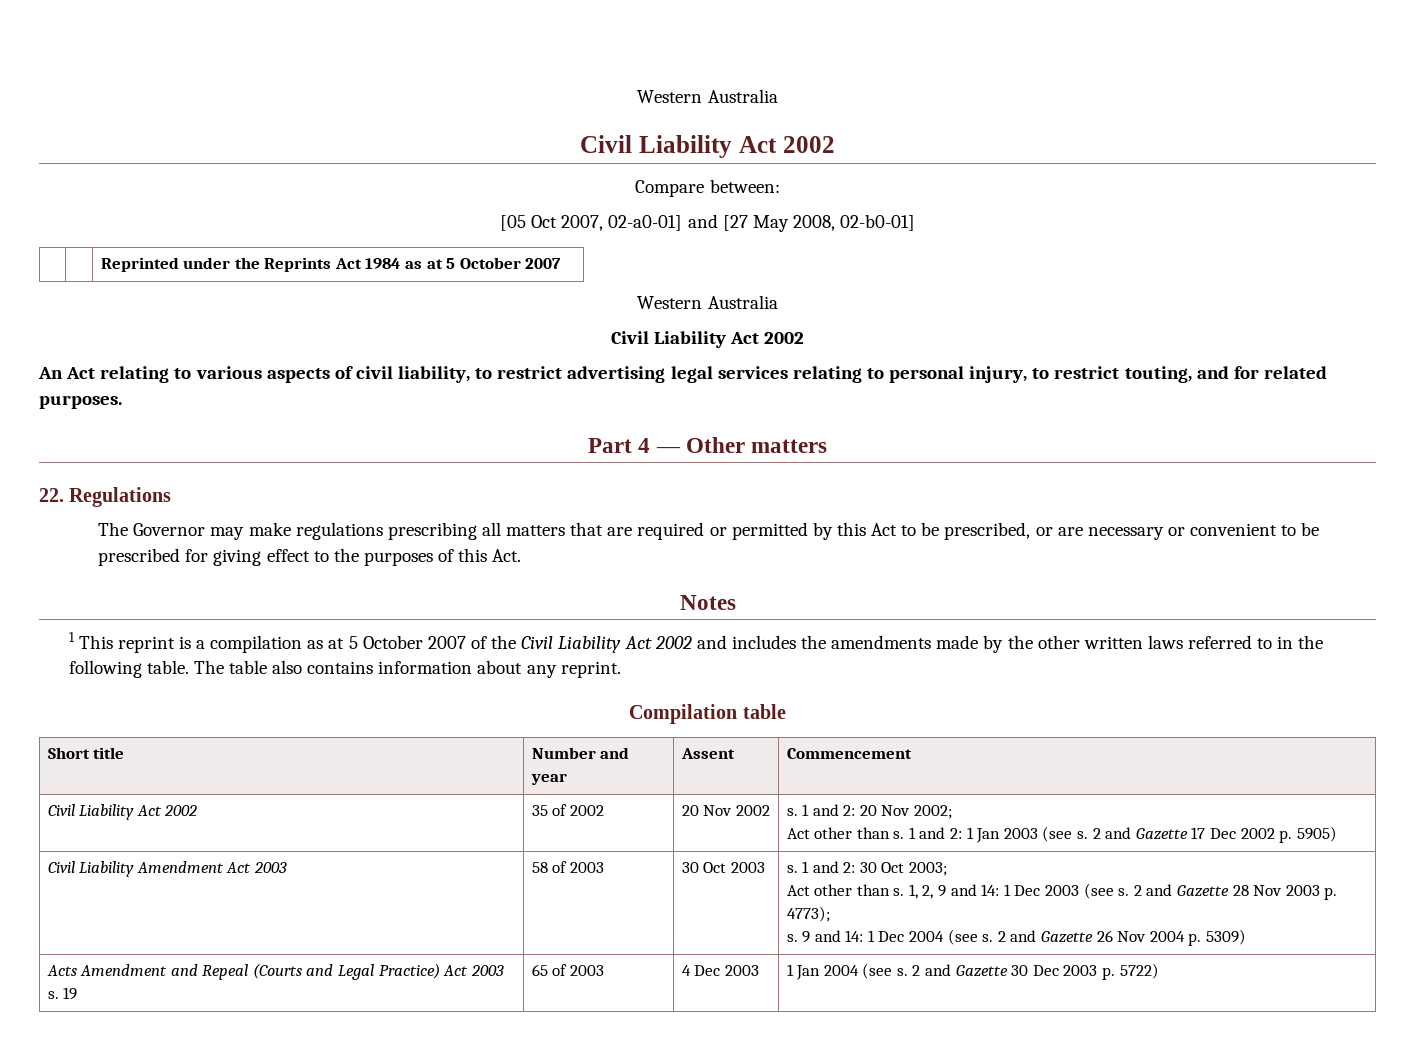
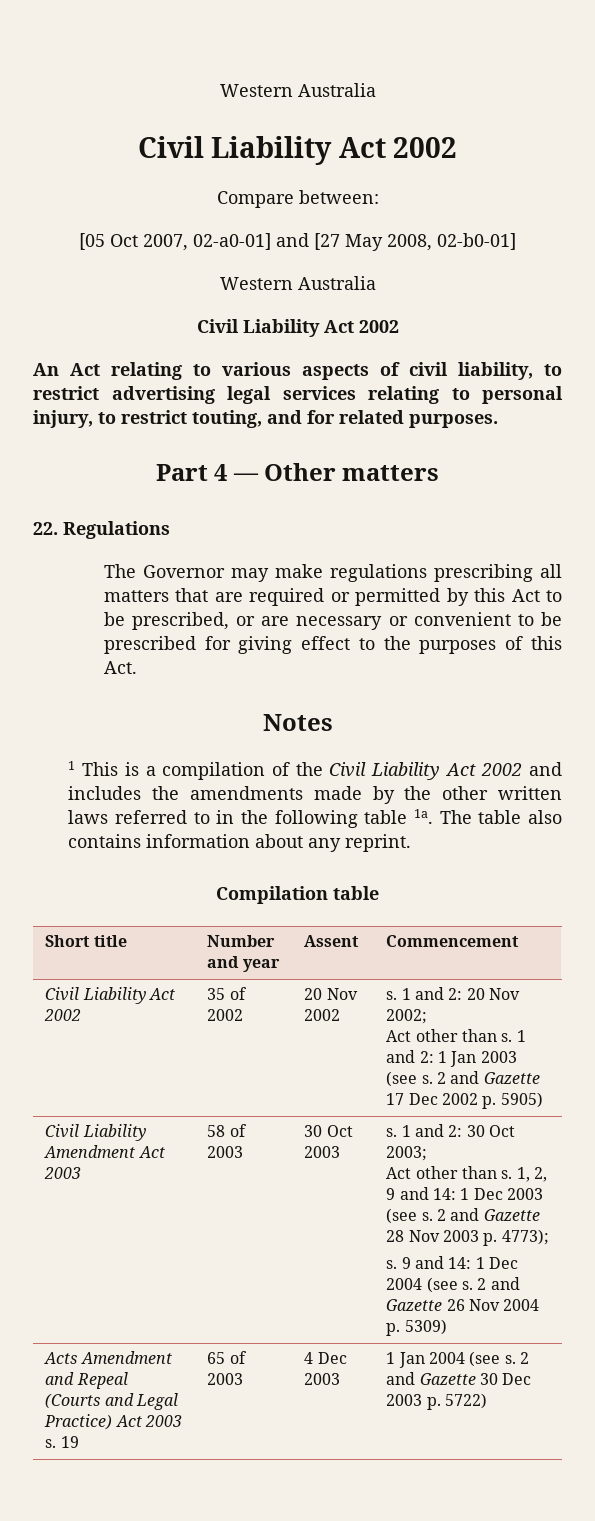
- | | Reprinted under the Reprints Act 1984 as at 5 October 2007
- 1 This reprint is a compilation as at 5 October 2007 of the Civil Liability Act 2002 and includes the amendments made by the other written laws referred to in the following table.
+ 1 This is a compilation of the Civil Liability Act 2002 and includes the amendments made by the other written laws referred to in the following table 1a.

